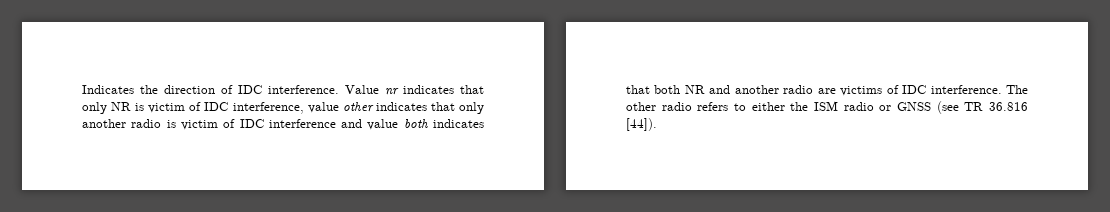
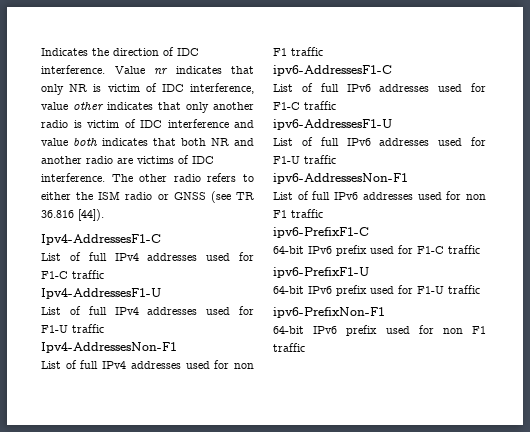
+ Ipv4-AddressesF1-C
+ List of full IPv4 addresses used for F1-C traffic
+ Ipv4-AddressesF1-U
+ List of full IPv4 addresses used for F1-U traffic
+ Ipv4-AddressesNon-F1
+ List of full IPv4 addresses used for non F1 traffic
+ ipv6-AddressesF1-C
+ List of full IPv6 addresses used for F1-C traffic
+ ipv6-AddressesF1-U
+ List of full IPv6 addresses used for F1-U traffic
+ ipv6-AddressesNon-F1
+ List of full IPv6 addresses used for non F1 traffic
+ ipv6-PrefixF1-C
+ 64-bit IPv6 prefix used for F1-C traffic
+ ipv6-PrefixF1-U
+ 64-bit IPv6 prefix used for F1-U traffic
+ ipv6-PrefixNon-F1
+ 64-bit IPv6 prefix used for non F1 traffic

